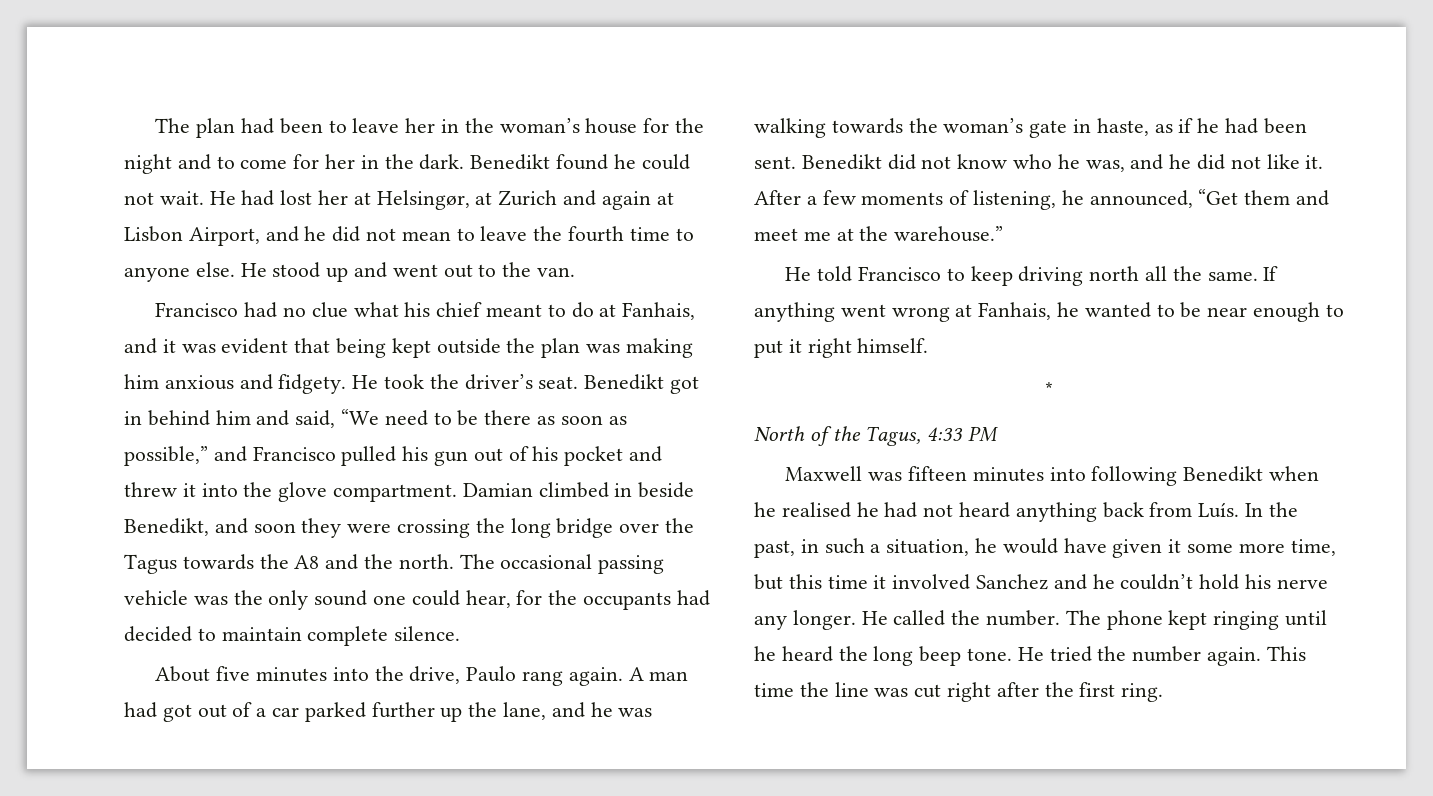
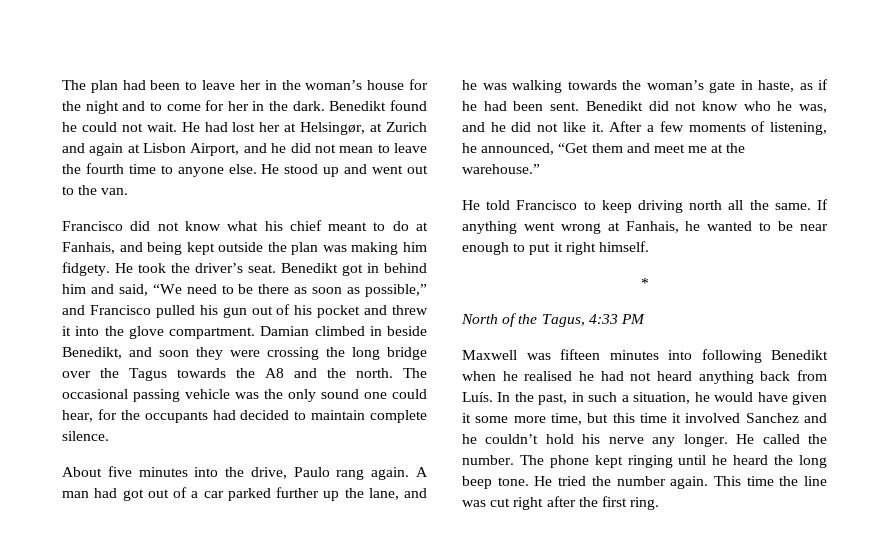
- Francisco had no clue what his chief meant to do at Fanhais, and it was evident that being kept outside the plan was making him anxious and fidgety.
+ Francisco did not know what his chief meant to do at Fanhais, and being kept outside the plan was making him fidgety.

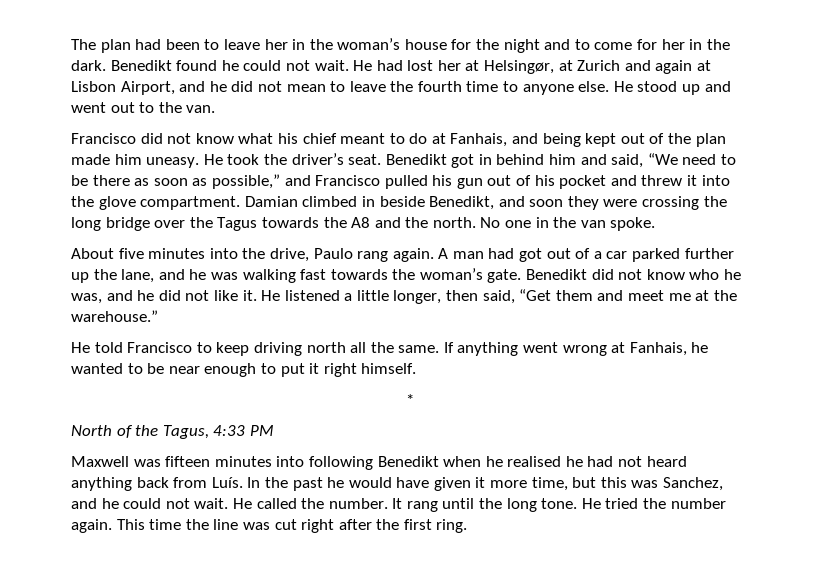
- Francisco did not know what his chief meant to do at Fanhais, and being kept outside the plan was making him fidgety.
+ Francisco did not know what his chief meant to do at Fanhais, and being kept out of the plan made him uneasy.
- The occasional passing vehicle was the only sound one could hear, for the occupants had decided to maintain complete silence.
+ No one in the van spoke.
- A man had got out of a car parked further up the lane, and he was walking towards the woman’s gate in haste, as if he had been sent.
+ A man had got out of a car parked further up the lane, and he was walking fast towards the woman’s gate.
- After a few moments of listening, he announced, “Get them and meet me at the warehouse.”
+ He listened a little longer, then said, “Get them and meet me at the warehouse.”
- In the past, in such a situation, he would have given it some more time, but this time it involved Sanchez and he couldn’t hold his nerve any longer. He called the number. The phone kept ringing until he heard the long beep tone.
+ In the past he would have given it more time, but this was Sanchez, and he could not wait. He called the number. It rang until the long tone.

